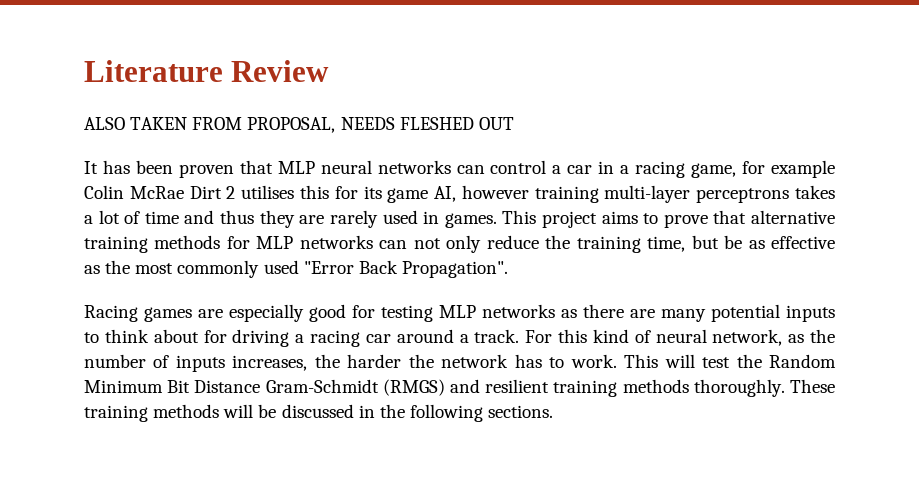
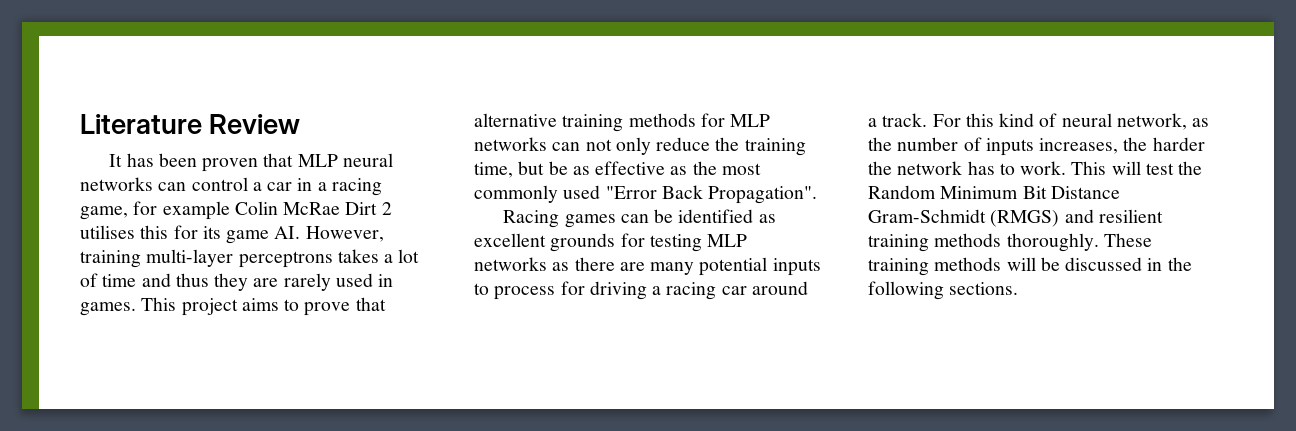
- ALSO TAKEN FROM PROPOSAL, NEEDS FLESHED OUT
- It has been proven that MLP neural networks can control a car in a racing game, for example Colin McRae Dirt 2 utilises this for its game AI, however training multi-layer perceptrons takes a lot of time and thus they are rarely used in games.
+ It has been proven that MLP neural networks can control a car in a racing game, for example Colin McRae Dirt 2 utilises this for its game AI. However, training multi-layer perceptrons takes a lot of time and thus they are rarely used in games.
- Racing games are especially good for testing MLP networks as there are many potential inputs to think about for driving a racing car around a track.
+ Racing games can be identified as excellent grounds for testing MLP networks as there are many potential inputs to process for driving a racing car around a track.

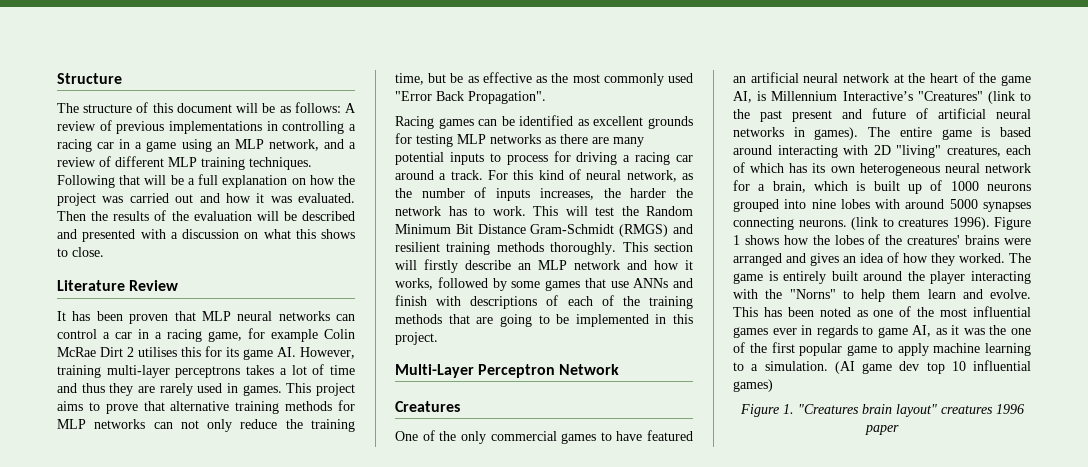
+ Structure
+ The structure of this document will be as follows: A review of previous implementations in controlling a racing car in a game using an MLP network, and a review of different MLP training techniques. Following that will be a full explanation on how the project was carried out and how it was evaluated. Then the results of the evaluation will be described and presented with a discussion on what this shows to close.
- These training methods will be discussed in the following sections.
+ This section will firstly describe an MLP network and how it works, followed by some games that use ANNs and finish with descriptions of each of the training methods that are going to be implemented in this project.
+ Multi-Layer Perceptron Network
+ Creatures
+ One of the only commercial games to have featured an artificial neural network at the heart of the game AI, is Millennium Interactive’s "Creatures" (link to the past present and future of artificial neural networks in games). The entire game is based around interacting with 2D "living" creatures, each of which has its own heterogeneous neural network for a brain, which is built up of 1000 neurons grouped into nine lobes with around 5000 synapses connecting neurons. (link to creatures 1996). Figure 1 shows how the lobes of the creatures' brains were arranged and gives an idea of how they worked. The game is entirely built around the player interacting with the "Norns" to help them learn and evolve. This has been noted as one of the most influential games ever in regards to game AI, as it was the one of the first popular game to apply machine learning to a simulation. (AI game dev top 10 influential games)
+ Figure 1. "Creatures brain layout" creatures 1996 paper

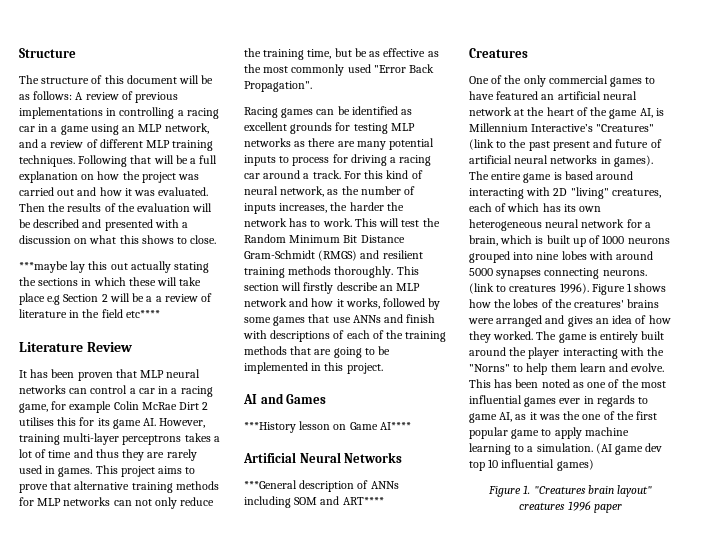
+ ***maybe lay this out actually stating the sections in which these will take place e.g Section 2 will be a a review of literature in the field etc****
- Multi-Layer Perceptron Network
+ AI and Games
+ ***History lesson on Game AI****
+ Artificial Neural Networks
+ ***General description of ANNs including SOM and ART****

